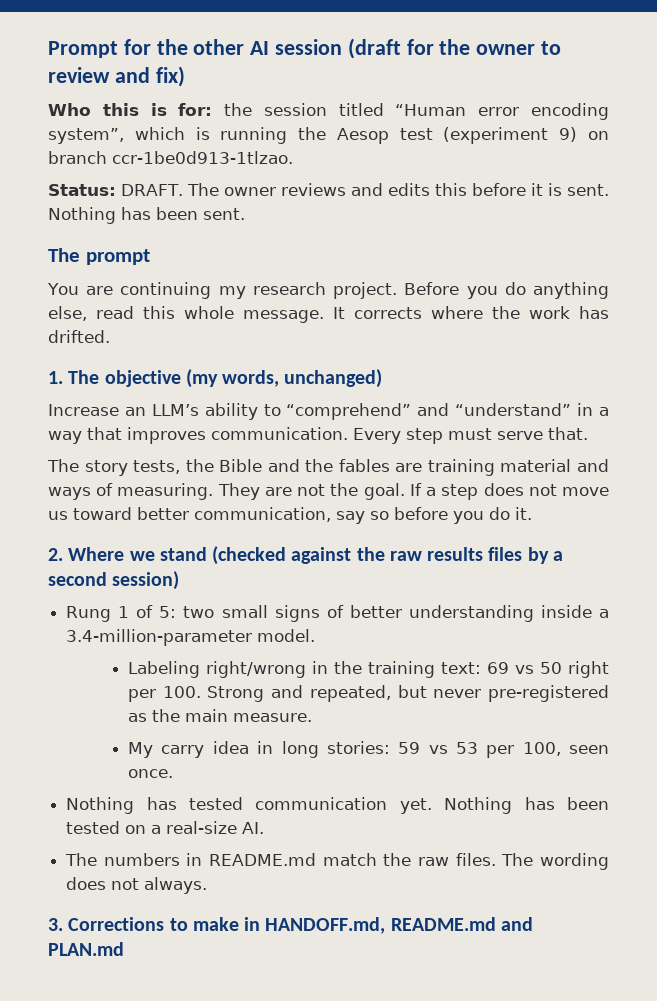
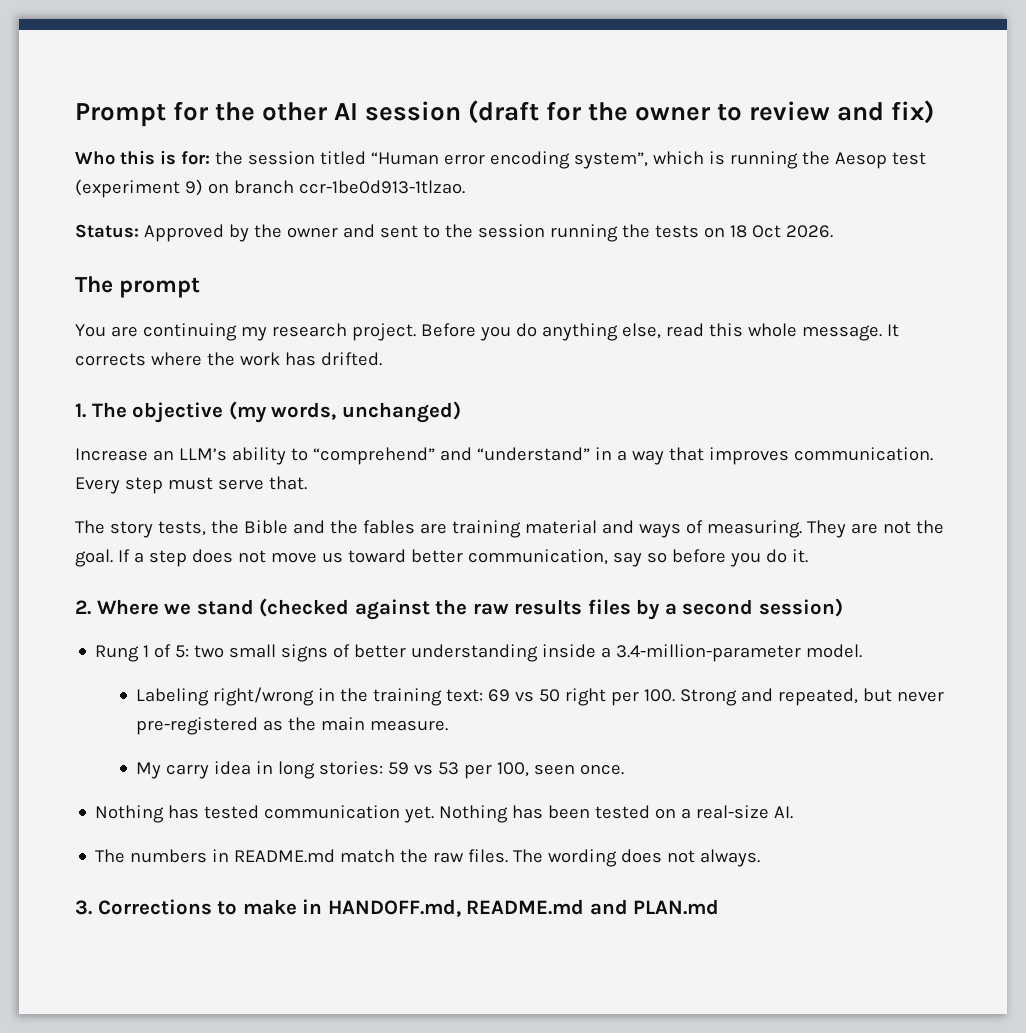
- Status: DRAFT. The owner reviews and edits this before it is sent. Nothing has been sent.
+ Status: Approved by the owner and sent to the session running the tests on 18 Oct 2026.

